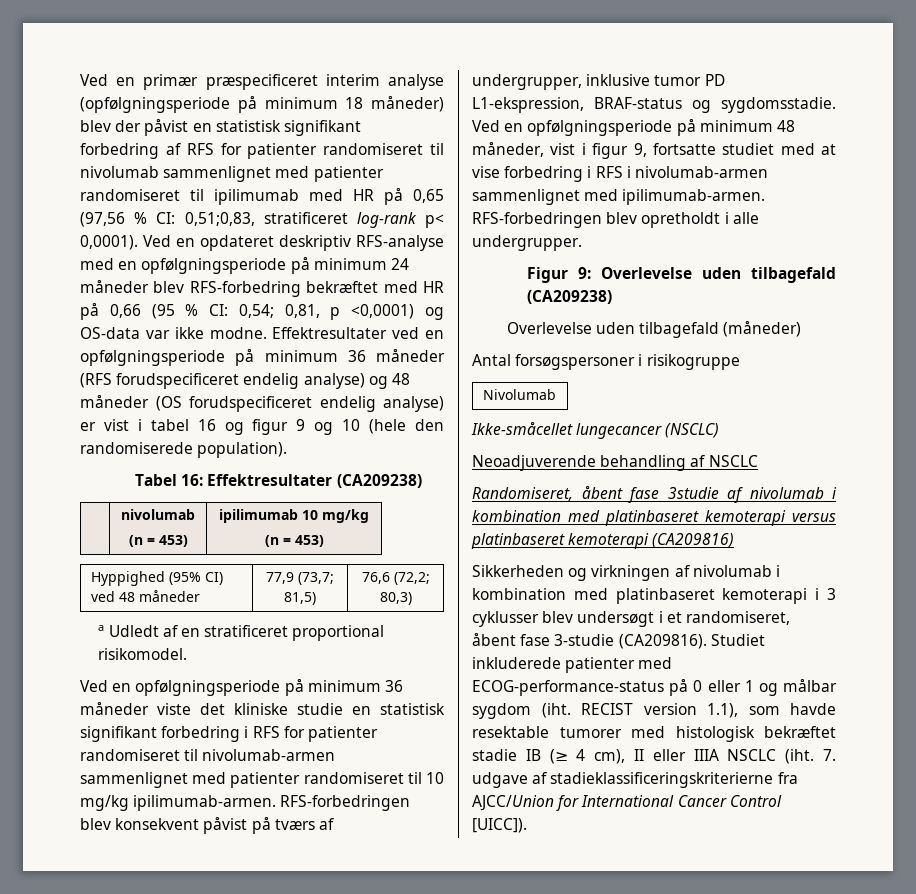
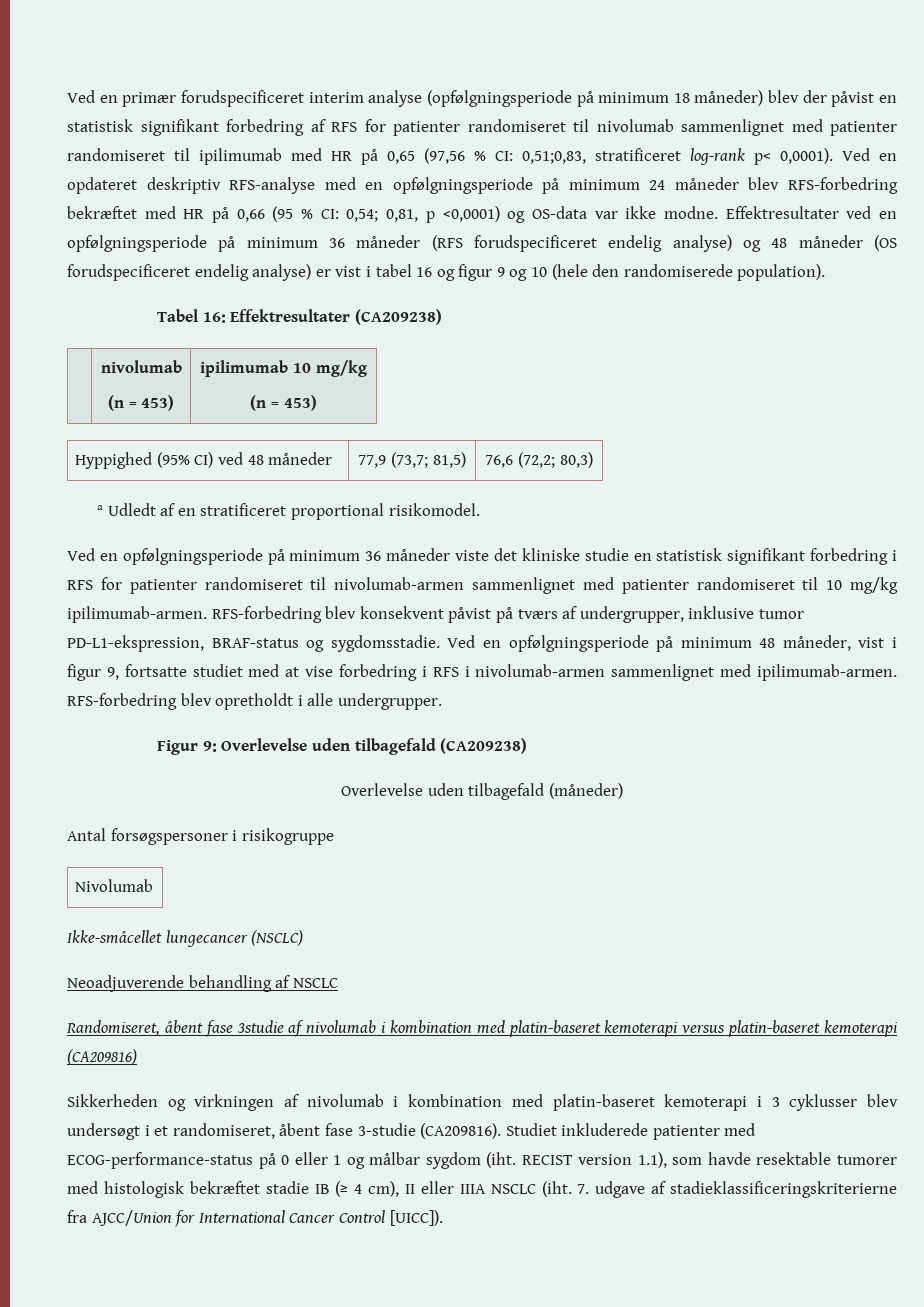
- Ved en primær præspecificeret interim analyse (opfølgningsperiode på minimum 18 måneder) blev der påvist en statistisk signifikant forbedring af RFS for patienter randomiseret til nivolumab sammenlignet med patienter randomiseret til ipilimumab med HR på 0,65 (97,56 % CI: 0,51;0,83, stratificeret log-rank p< 0,0001).
+ Ved en primær forudspecificeret interim analyse (opfølgningsperiode på minimum 18 måneder) blev der påvist en statistisk signifikant forbedring af RFS for patienter randomiseret til nivolumab sammenlignet med patienter randomiseret til ipilimumab med HR på 0,65 (97,56 % CI: 0,51;0,83, stratificeret log-rank p< 0,0001).
- RFS-forbedringen blev konsekvent påvist på tværs af undergrupper, inklusive tumor PD L1-ekspression, BRAF-status og sygdomsstadie.
+ RFS-forbedring blev konsekvent påvist på tværs af undergrupper, inklusive tumor PD-L1-ekspression, BRAF-status og sygdomsstadie.
- RFS-forbedringen blev opretholdt i alle undergrupper.
+ RFS-forbedring blev opretholdt i alle undergrupper.
- Randomiseret, åbent fase 3studie af nivolumab i kombination med platinbaseret kemoterapi versus platinbaseret kemoterapi (CA209816)
+ Randomiseret, åbent fase 3studie af nivolumab i kombination med platin-baseret kemoterapi versus platin-baseret kemoterapi (CA209816)
- Sikkerheden og virkningen af nivolumab i kombination med platinbaseret kemoterapi i 3 cyklusser blev undersøgt i et randomiseret, åbent fase 3-studie (CA209816).
+ Sikkerheden og virkningen af nivolumab i kombination med platin-baseret kemoterapi i 3 cyklusser blev undersøgt i et randomiseret, åbent fase 3-studie (CA209816).

